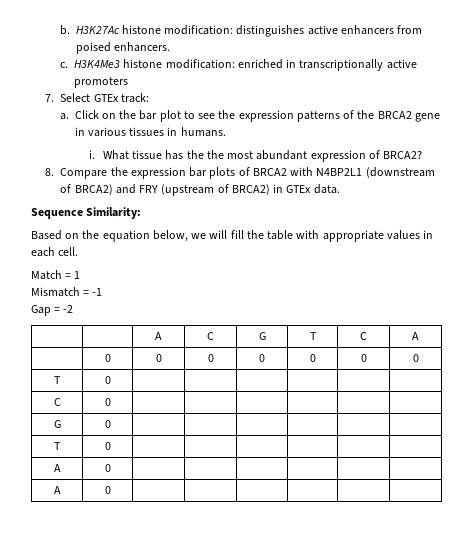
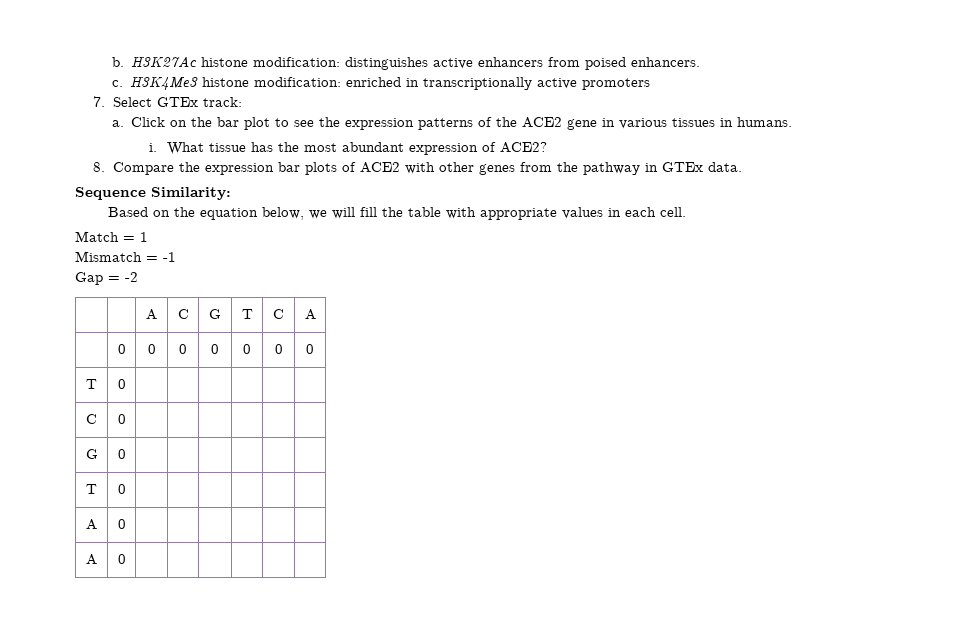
- Click on the bar plot to see the expression patterns of the BRCA2 gene in various tissues in humans.
+ Click on the bar plot to see the expression patterns of the ACE2 gene in various tissues in humans.
- What tissue has the the most abundant expression of BRCA2?
+ What tissue has the most abundant expression of ACE2?
- 8. Compare the expression bar plots of BRCA2 with N4BP2L1 (downstream of BRCA2) and FRY (upstream of BRCA2) in GTEx data.
+ 8. Compare the expression bar plots of ACE2 with other genes from the pathway in GTEx data.

